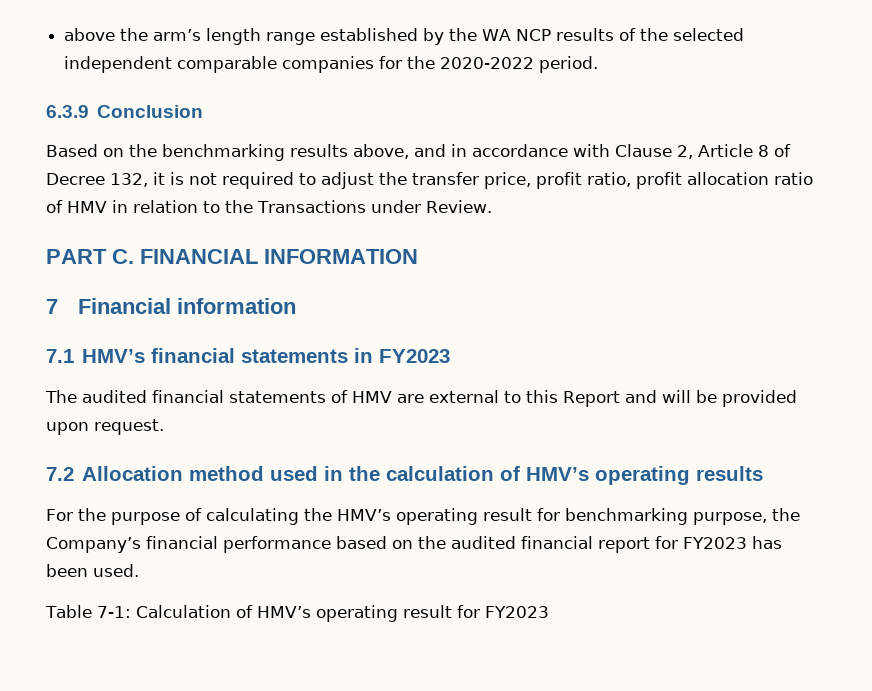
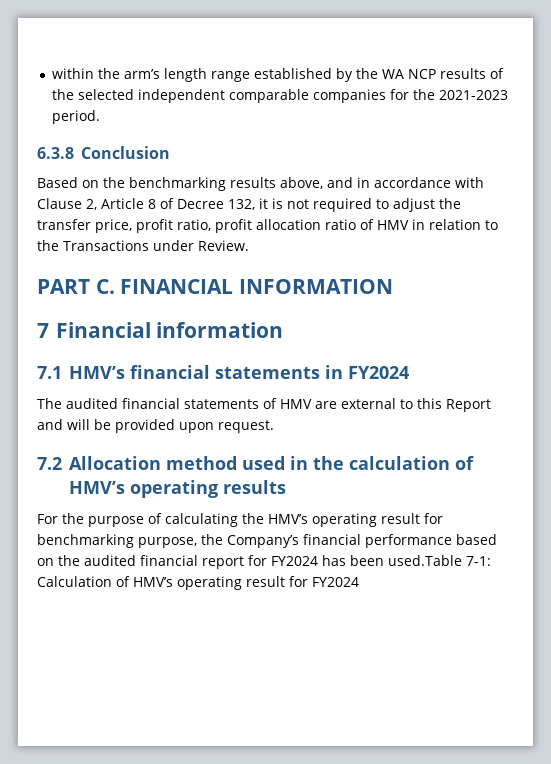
- above the arm’s length range established by the WA NCP results of the selected independent comparable companies for the 2020-2022 period.
+ within the arm’s length range established by the WA NCP results of the selected independent comparable companies for the 2021-2023 period.
- 6.3.9 Conclusion
+ 6.3.8 Conclusion
- 7.1 HMV’s financial statements in FY2023
+ 7.1 HMV’s financial statements in FY2024
- For the purpose of calculating the HMV’s operating result for benchmarking purpose, the Company’s financial performance based on the audited financial report for FY2023 has been used.
- Table 7-1: Calculation of HMV’s operating result for FY2023
+ For the purpose of calculating the HMV’s operating result for benchmarking purpose, the Company’s financial performance based on the audited financial report for FY2024 has been used.Table 7-1: Calculation of HMV’s operating result for FY2024

